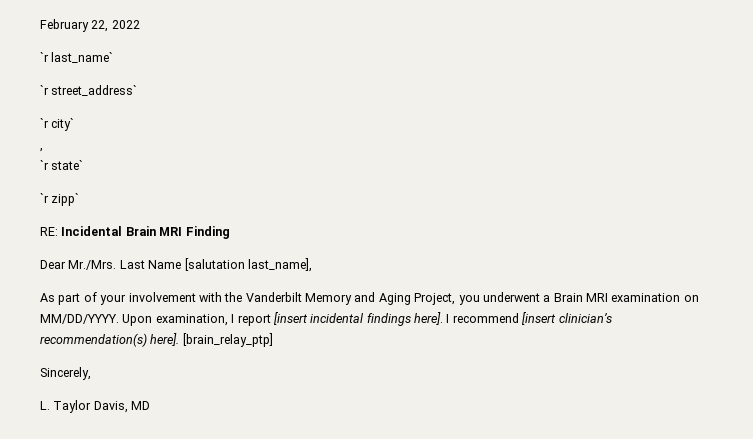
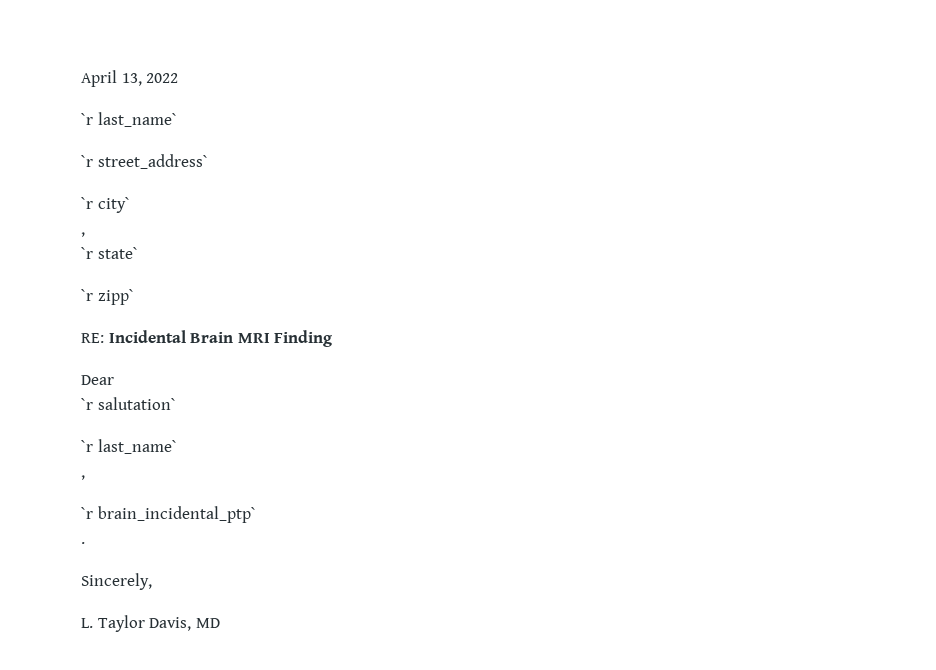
- February 22, 2022
+ April 13, 2022
- Dear Mr./Mrs. Last Name [salutation last_name],
- As part of your involvement with the Vanderbilt Memory and Aging Project, you underwent a Brain MRI examination on MM/DD/YYYY. Upon examination, I report [insert incidental findings here]. I recommend [insert clinician’s recommendation(s) here]. [brain_relay_ptp]
+ Dear
+ `r salutation`
+ `r last_name`
+ ,
+ `r brain_incidental_ptp`
+ .

